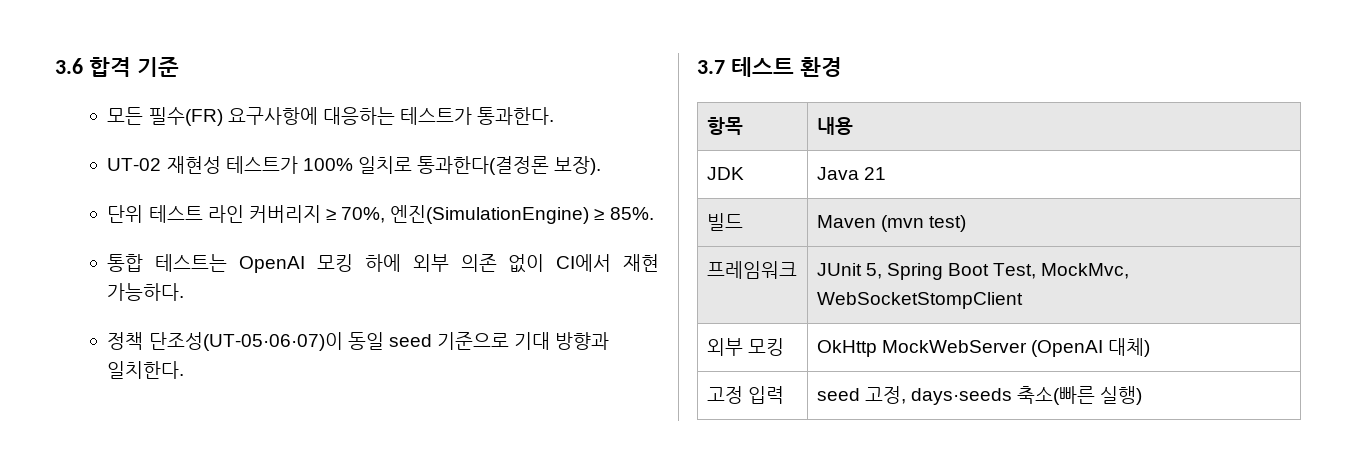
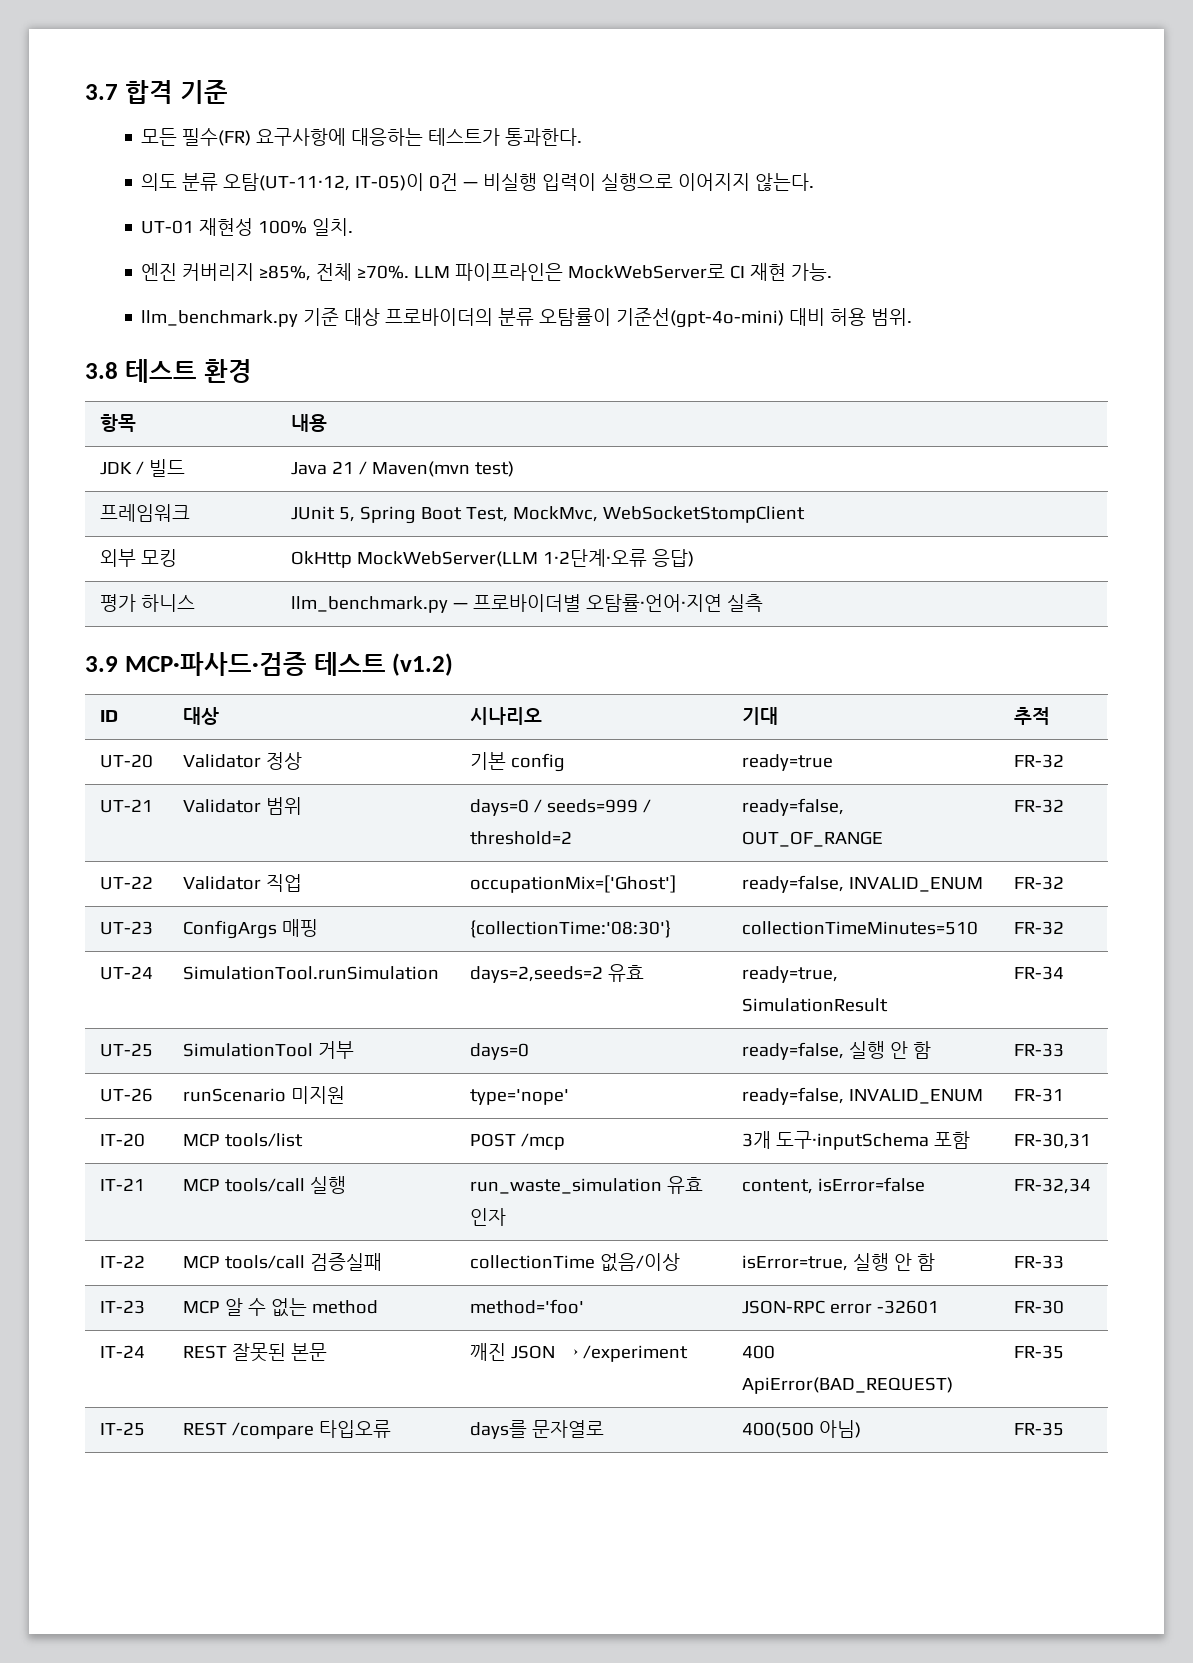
- 3.6 합격 기준
+ 3.7 합격 기준
- UT-02 재현성 테스트가 100% 일치로 통과한다(결정론 보장).
- 단위 테스트 라인 커버리지 ≥ 70%, 엔진(SimulationEngine) ≥ 85%.
- 통합 테스트는 OpenAI 모킹 하에 외부 의존 없이 CI에서 재현 가능하다.
- 정책 단조성(UT-05·06·07)이 동일 seed 기준으로 기대 방향과 일치한다.
- 3.7 테스트 환경
+ 의도 분류 오탐(UT-11·12, IT-05)이 0건 — 비실행 입력이 실행으로 이어지지 않는다.
+ UT-01 재현성 100% 일치.
+ 엔진 커버리지 ≥85%, 전체 ≥70%. LLM 파이프라인은 MockWebServer로 CI 재현 가능.
+ llm_benchmark.py 기준 대상 프로바이더의 분류 오탐률이 기준선(gpt-4o-mini) 대비 허용 범위.
+ 3.8 테스트 환경
- JDK | Java 21
- 빌드 | Maven (mvn test)
+ JDK / 빌드 | Java 21 / Maven(mvn test)
- 외부 모킹 | OkHttp MockWebServer (OpenAI 대체)
- 고정 입력 | seed 고정, days·seeds 축소(빠른 실행)
+ 외부 모킹 | OkHttp MockWebServer(LLM 1·2단계·오류 응답)
+ 평가 하니스 | llm_benchmark.py — 프로바이더별 오탐률·언어·지연 실측
+ 3.9 MCP·파사드·검증 테스트 (v1.2)
+ ID | 대상 | 시나리오 | 기대 | 추적
+ UT-20 | Validator 정상 | 기본 config | ready=true | FR-32
+ UT-21 | Validator 범위 | days=0 / seeds=999 / threshold=2 | ready=false, OUT_OF_RANGE | FR-32
+ UT-22 | Validator 직업 | occupationMix=['Ghost'] | ready=false, INVALID_ENUM | FR-32
+ UT-23 | ConfigArgs 매핑 | {collectionTime:'08:30'} | collectionTimeMinutes=510 | FR-32
+ UT-24 | SimulationTool.runSimulation | days=2,seeds=2 유효 | ready=true, SimulationResult | FR-34
+ UT-25 | SimulationTool 거부 | days=0 | ready=false, 실행 안 함 | FR-33
+ UT-26 | runScenario 미지원 | type='nope' | ready=false, INVALID_ENUM | FR-31
+ IT-20 | MCP tools/list | POST /mcp | 3개 도구·inputSchema 포함 | FR-30,31
+ IT-21 | MCP tools/call 실행 | run_waste_simulation 유효 인자 | content, isError=false | FR-32,34
+ IT-22 | MCP tools/call 검증실패 | collectionTime 없음/이상 | isError=true, 실행 안 함 | FR-33
+ IT-23 | MCP 알 수 없는 method | method='foo' | JSON-RPC error -32601 | FR-30
+ IT-24 | REST 잘못된 본문 | 깨진 JSON → /experiment | 400 ApiError(BAD_REQUEST) | FR-35
+ IT-25 | REST /compare 타입오류 | days를 문자열로 | 400(500 아님) | FR-35

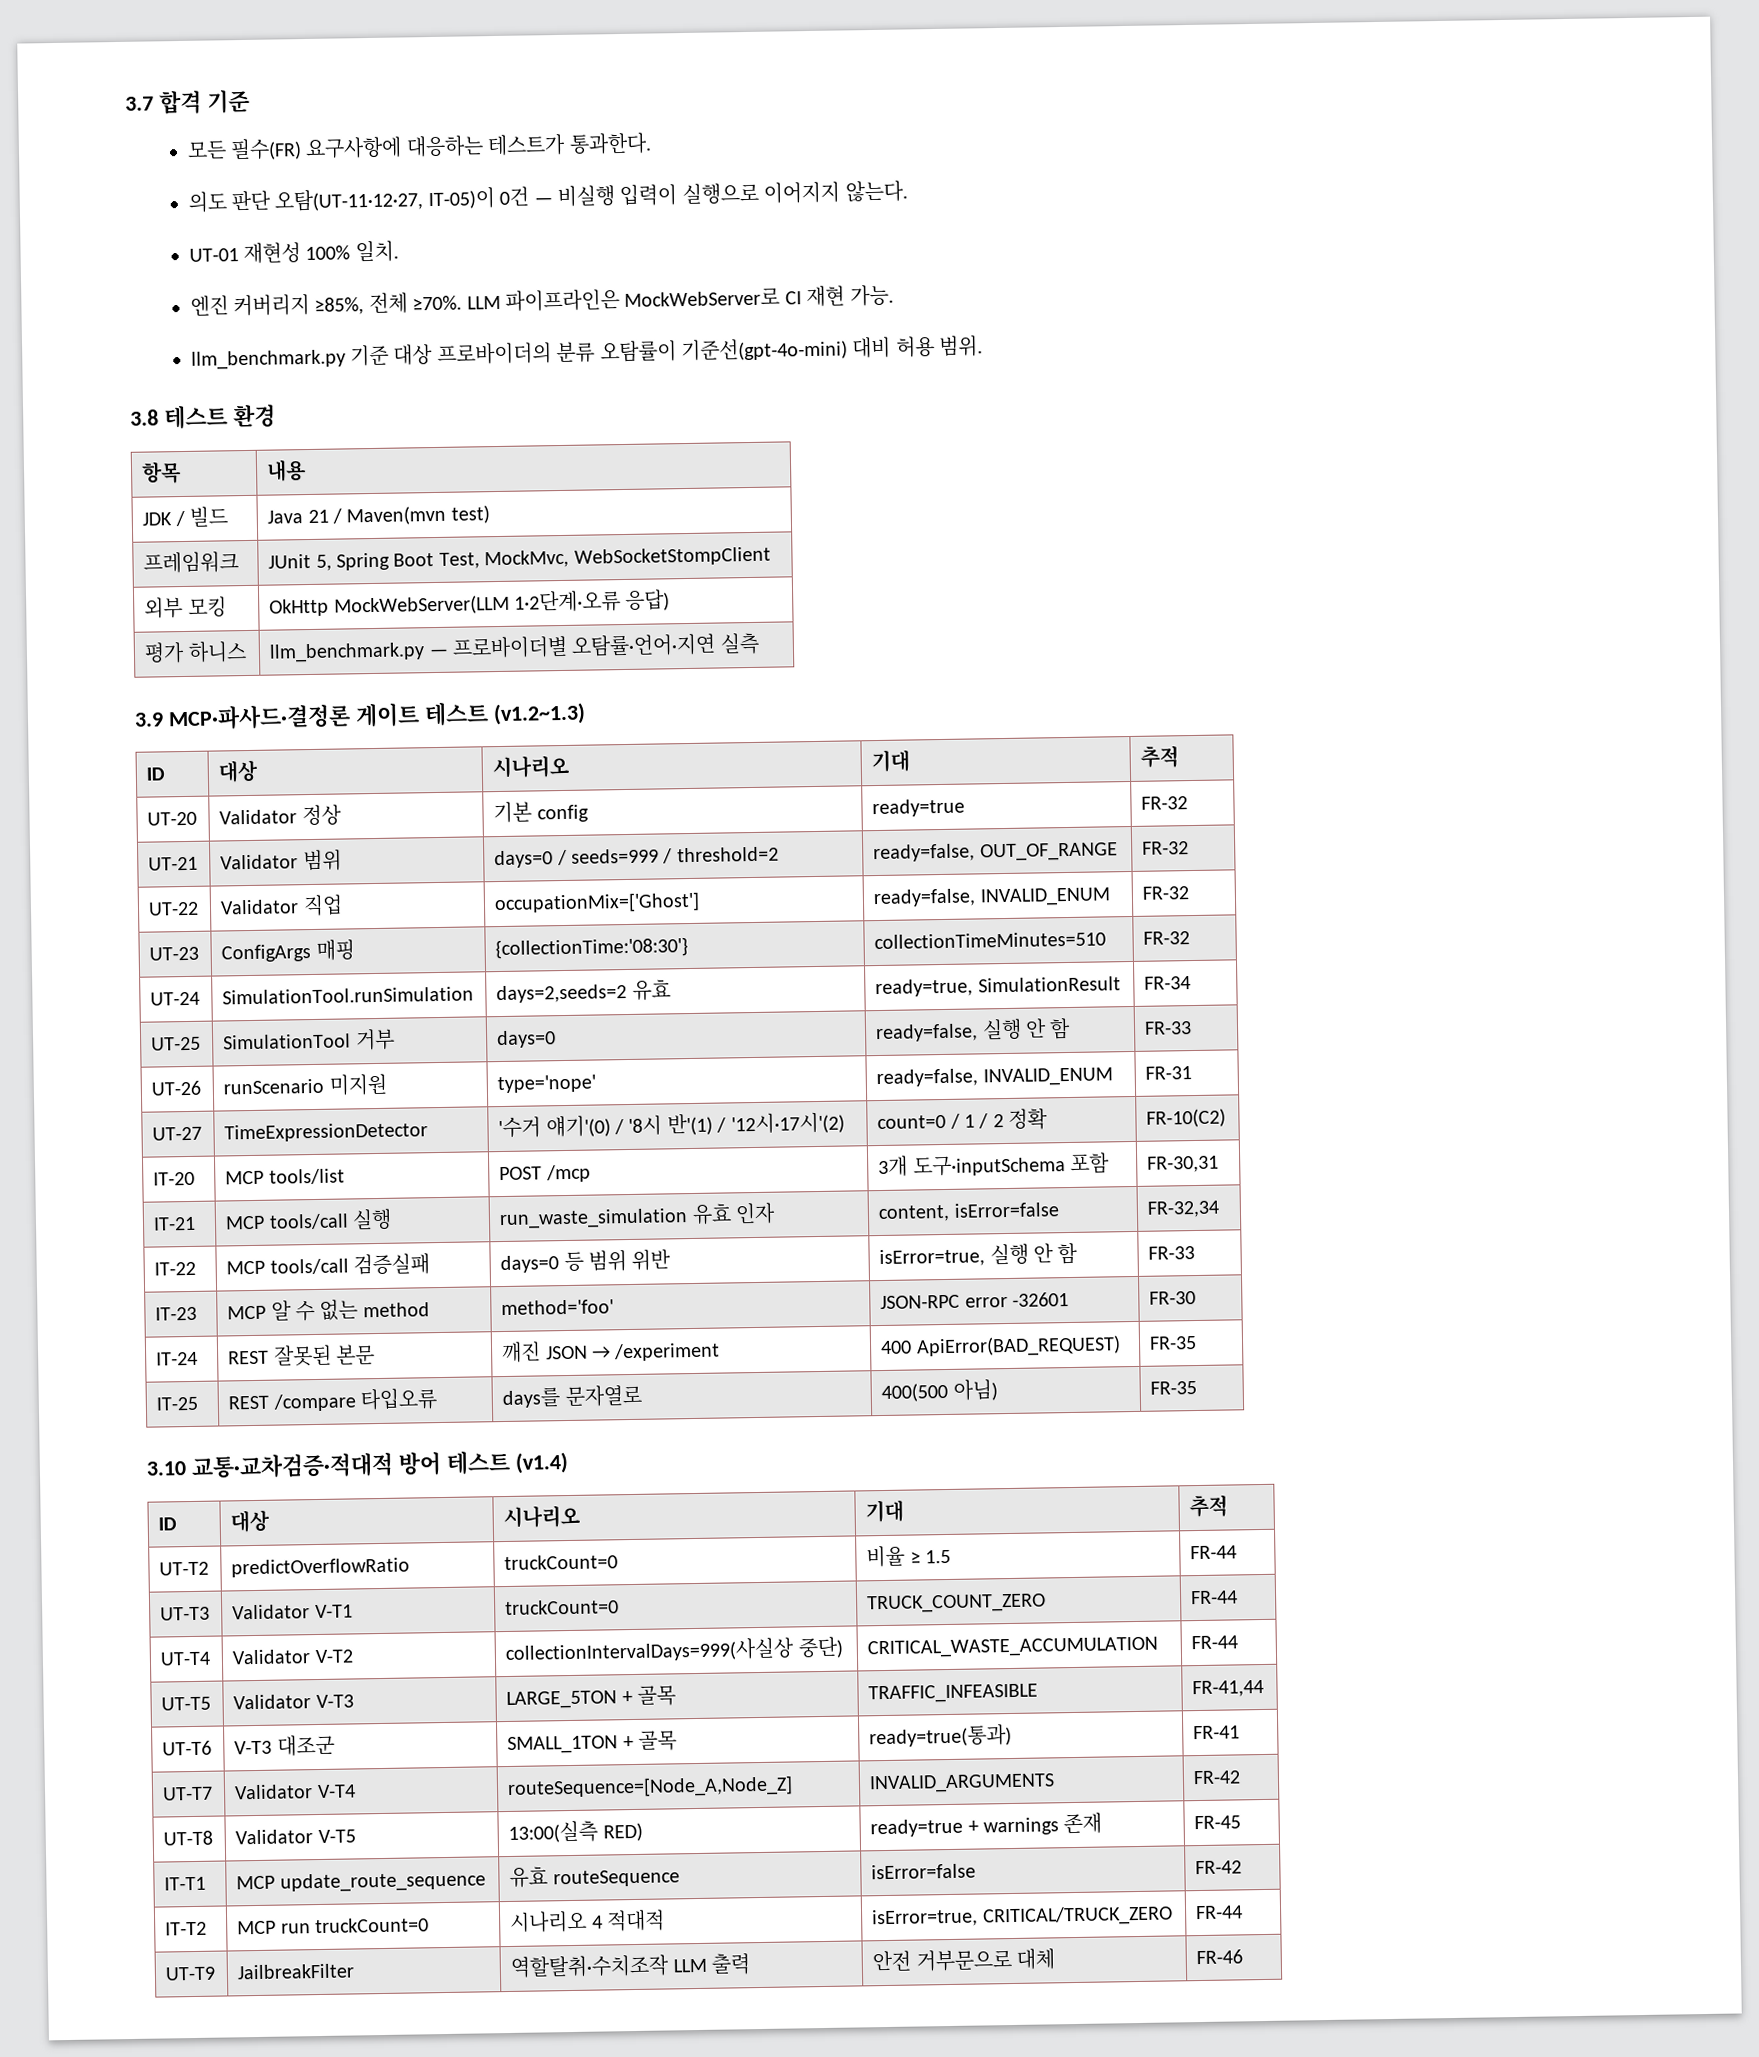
- 의도 분류 오탐(UT-11·12, IT-05)이 0건 — 비실행 입력이 실행으로 이어지지 않는다.
+ 의도 판단 오탐(UT-11·12·27, IT-05)이 0건 — 비실행 입력이 실행으로 이어지지 않는다.
- 3.9 MCP·파사드·검증 테스트 (v1.2)
+ 3.9 MCP·파사드·결정론 게이트 테스트 (v1.2~1.3)
+ UT-27 | TimeExpressionDetector | '수거 얘기'(0) / '8시 반'(1) / '12시·17시'(2) | count=0 / 1 / 2 정확 | FR-10(C2)
- IT-22 | MCP tools/call 검증실패 | collectionTime 없음/이상 | isError=true, 실행 안 함 | FR-33
+ IT-22 | MCP tools/call 검증실패 | days=0 등 범위 위반 | isError=true, 실행 안 함 | FR-33
+ 3.10 교통·교차검증·적대적 방어 테스트 (v1.4)
+ ID | 대상 | 시나리오 | 기대 | 추적
+ UT-T2 | predictOverflowRatio | truckCount=0 | 비율 ≥ 1.5 | FR-44
+ UT-T3 | Validator V-T1 | truckCount=0 | TRUCK_COUNT_ZERO | FR-44
+ UT-T4 | Validator V-T2 | collectionIntervalDays=999(사실상 중단) | CRITICAL_WASTE_ACCUMULATION | FR-44
+ UT-T5 | Validator V-T3 | LARGE_5TON + 골목 | TRAFFIC_INFEASIBLE | FR-41,44
+ UT-T6 | V-T3 대조군 | SMALL_1TON + 골목 | ready=true(통과) | FR-41
+ UT-T7 | Validator V-T4 | routeSequence=[Node_A,Node_Z] | INVALID_ARGUMENTS | FR-42
+ UT-T8 | Validator V-T5 | 13:00(실측 RED) | ready=true + warnings 존재 | FR-45
+ IT-T1 | MCP update_route_sequence | 유효 routeSequence | isError=false | FR-42
+ IT-T2 | MCP run truckCount=0 | 시나리오 4 적대적 | isError=true, CRITICAL/TRUCK_ZERO | FR-44
+ UT-T9 | JailbreakFilter | 역할탈취·수치조작 LLM 출력 | 안전 거부문으로 대체 | FR-46

